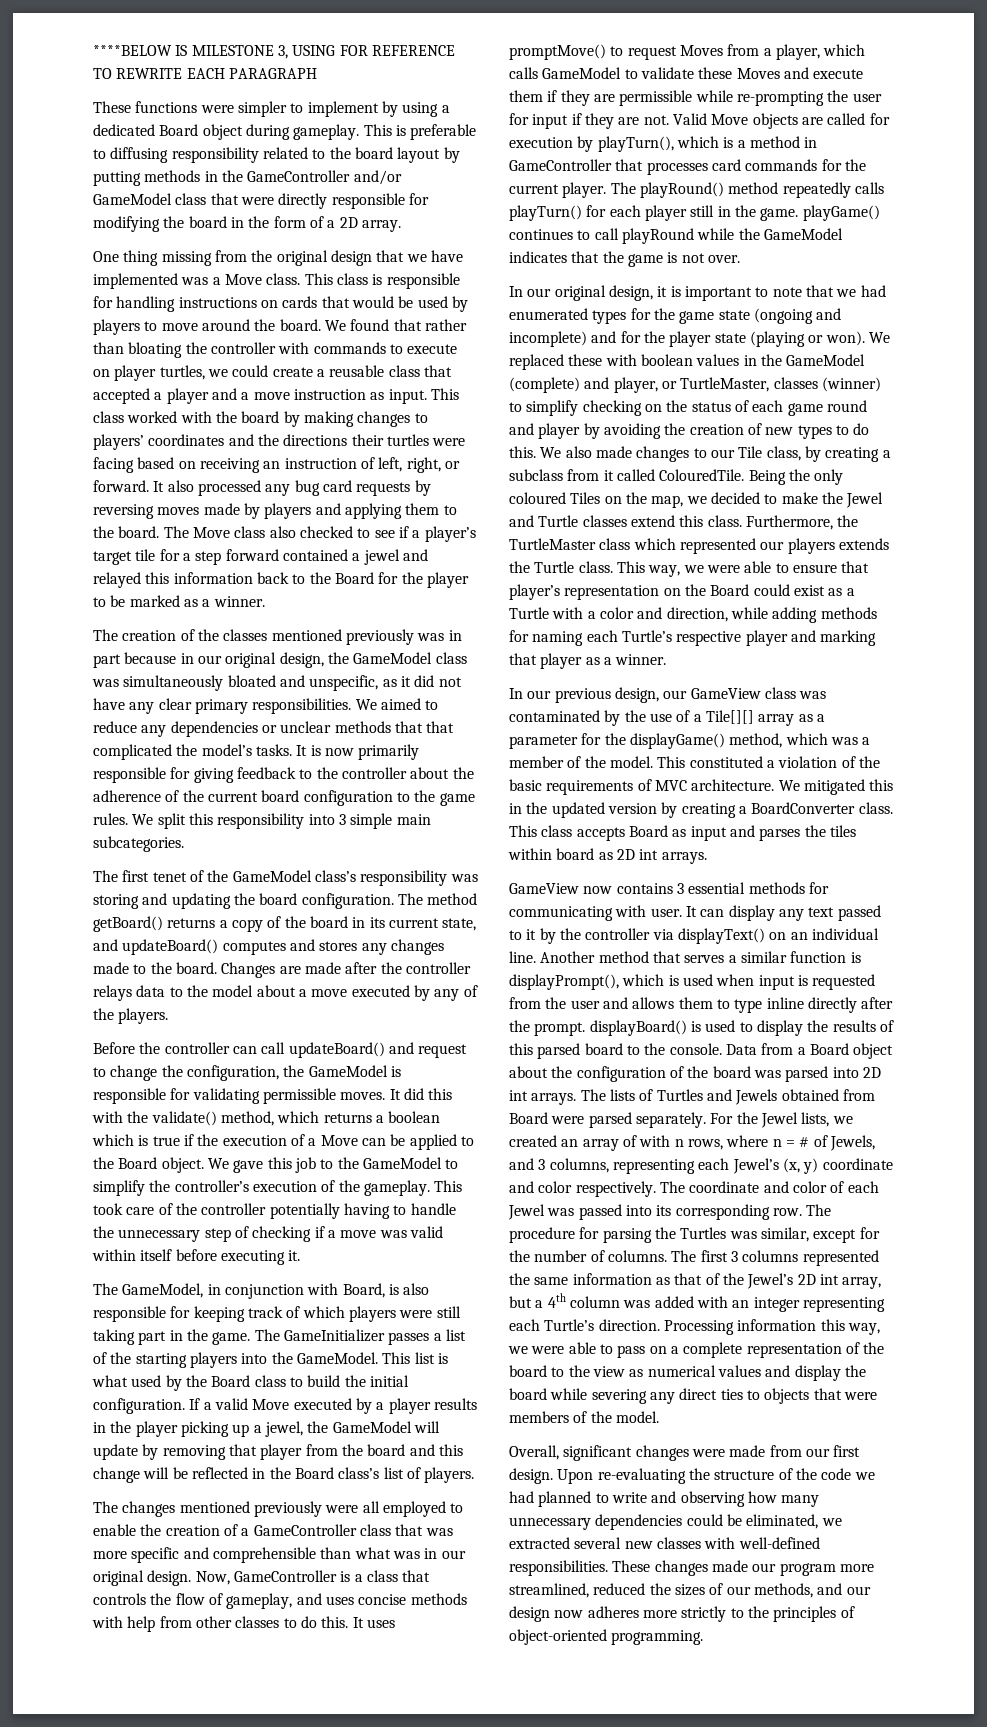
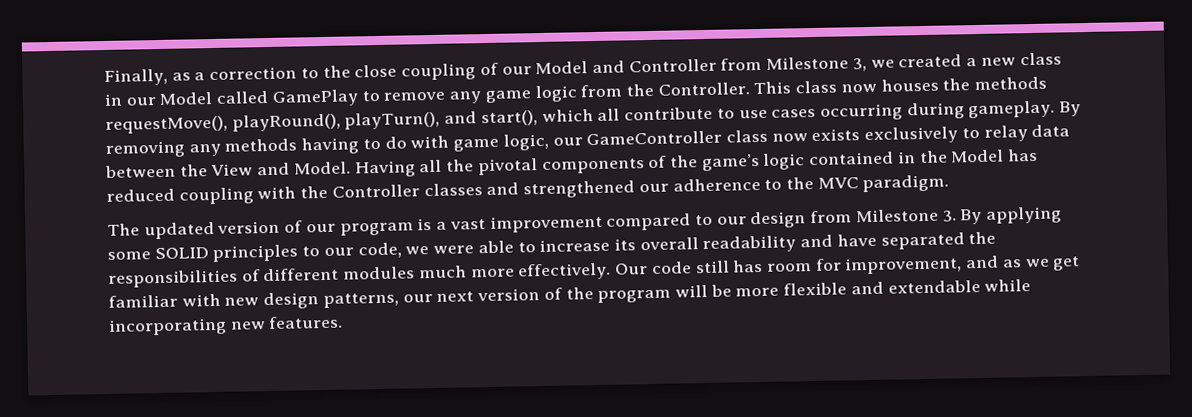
- ****BELOW IS MILESTONE 3, USING FOR REFERENCE TO REWRITE EACH PARAGRAPH
- These functions were simpler to implement by using a dedicated Board object during gameplay. This is preferable to diffusing responsibility related to the board layout by putting methods in the GameController and/or GameModel class that were directly responsible for modifying the board in the form of a 2D array.
- One thing missing from the original design that we have implemented was a Move class. This class is responsible for handling instructions on cards that would be used by players to move around the board. We found that rather than bloating the controller with commands to execute on player turtles, we could create a reusable class that accepted a player and a move instruction as input. This class worked with the board by making changes to players’ coordinates and the directions their turtles were facing based on receiving an instruction of left, right, or forward. It also processed any bug card requests by reversing moves made by players and applying them to the board. The Move class also checked to see if a player’s target tile for a step forward contained a jewel and relayed this information back to the Board for the player to be marked as a winner.
- The creation of the classes mentioned previously was in part because in our original design, the GameModel class was simultaneously bloated and unspecific, as it did not have any clear primary responsibilities. We aimed to reduce any dependencies or unclear methods that that complicated the model’s tasks. It is now primarily responsible for giving feedback to the controller about the adherence of the current board configuration to the game rules. We split this responsibility into 3 simple main subcategories.
- The first tenet of the GameModel class’s responsibility was storing and updating the board configuration. The method getBoard() returns a copy of the board in its current state, and updateBoard() computes and stores any changes made to the board. Changes are made after the controller relays data to the model about a move executed by any of the players.
- Before the controller can call updateBoard() and request to change the configuration, the GameModel is responsible for validating permissible moves. It did this with the validate() method, which returns a boolean which is true if the execution of a Move can be applied to the Board object. We gave this job to the GameModel to simplify the controller’s execution of the gameplay. This took care of the controller potentially having to handle the unnecessary step of checking if a move was valid within itself before executing it.
- The GameModel, in conjunction with Board, is also responsible for keeping track of which players were still taking part in the game. The GameInitializer passes a list of the starting players into the GameModel. This list is what used by the Board class to build the initial configuration. If a valid Move executed by a player results in the player picking up a jewel, the GameModel will update by removing that player from the board and this change will be reflected in the Board class’s list of players.
- The changes mentioned previously were all employed to enable the creation of a GameController class that was more specific and comprehensible than what was in our original design. Now, GameController is a class that controls the flow of gameplay, and uses concise methods with help from other classes to do this. It uses promptMove() to request Moves from a player, which calls GameModel to validate these Moves and execute them if they are permissible while re-prompting the user for input if they are not. Valid Move objects are called for execution by playTurn(), which is a method in GameController that processes card commands for the current player. The playRound() method repeatedly calls playTurn() for each player still in the game. playGame() continues to call playRound while the GameModel indicates that the game is not over.
- In our original design, it is important to note that we had enumerated types for the game state (ongoing and incomplete) and for the player state (playing or won). We replaced these with boolean values in the GameModel (complete) and player, or TurtleMaster, classes (winner) to simplify checking on the status of each game round and player by avoiding the creation of new types to do this. We also made changes to our Tile class, by creating a subclass from it called ColouredTile. Being the only coloured Tiles on the map, we decided to make the Jewel and Turtle classes extend this class. Furthermore, the TurtleMaster class which represented our players extends the Turtle class. This way, we were able to ensure that player’s representation on the Board could exist as a Turtle with a color and direction, while adding methods for naming each Turtle’s respective player and marking that player as a winner.
- In our previous design, our GameView class was contaminated by the use of a Tile[][] array as a parameter for the displayGame() method, which was a member of the model. This constituted a violation of the basic requirements of MVC architecture. We mitigated this in the updated version by creating a BoardConverter class. This class accepts Board as input and parses the tiles within board as 2D int arrays.
- GameView now contains 3 essential methods for communicating with user. It can display any text passed to it by the controller via displayText() on an individual line. Another method that serves a similar function is displayPrompt(), which is used when input is requested from the user and allows them to type inline directly after the prompt. displayBoard() is used to display the results of this parsed board to the console. Data from a Board object about the configuration of the board was parsed into 2D int arrays. The lists of Turtles and Jewels obtained from Board were parsed separately. For the Jewel lists, we created an array of with n rows, where n = # of Jewels, and 3 columns, representing each Jewel’s (x, y) coordinate and color respectively. The coordinate and color of each Jewel was passed into its corresponding row. The procedure for parsing the Turtles was similar, except for the number of columns. The first 3 columns represented the same information as that of the Jewel’s 2D int array, but a 4th column was added with an integer representing each Turtle’s direction. Processing information this way, we were able to pass on a complete representation of the board to the view as numerical values and display the board while severing any direct ties to objects that were members of the model.
- Overall, significant changes were made from our first design. Upon re-evaluating the structure of the code we had planned to write and observing how many unnecessary dependencies could be eliminated, we extracted several new classes with well-defined responsibilities. These changes made our program more streamlined, reduced the sizes of our methods, and our design now adheres more strictly to the principles of object-oriented programming.
+ Finally, as a correction to the close coupling of our Model and Controller from Milestone 3, we created a new class in our Model called GamePlay to remove any game logic from the Controller. This class now houses the methods requestMove(), playRound(), playTurn(), and start(), which all contribute to use cases occurring during gameplay. By removing any methods having to do with game logic, our GameController class now exists exclusively to relay data between the View and Model. Having all the pivotal components of the game’s logic contained in the Model has reduced coupling with the Controller classes and strengthened our adherence to the MVC paradigm.
+ The updated version of our program is a vast improvement compared to our design from Milestone 3. By applying some SOLID principles to our code, we were able to increase its overall readability and have separated the responsibilities of different modules much more effectively. Our code still has room for improvement, and as we get familiar with new design patterns, our next version of the program will be more flexible and extendable while incorporating new features.

